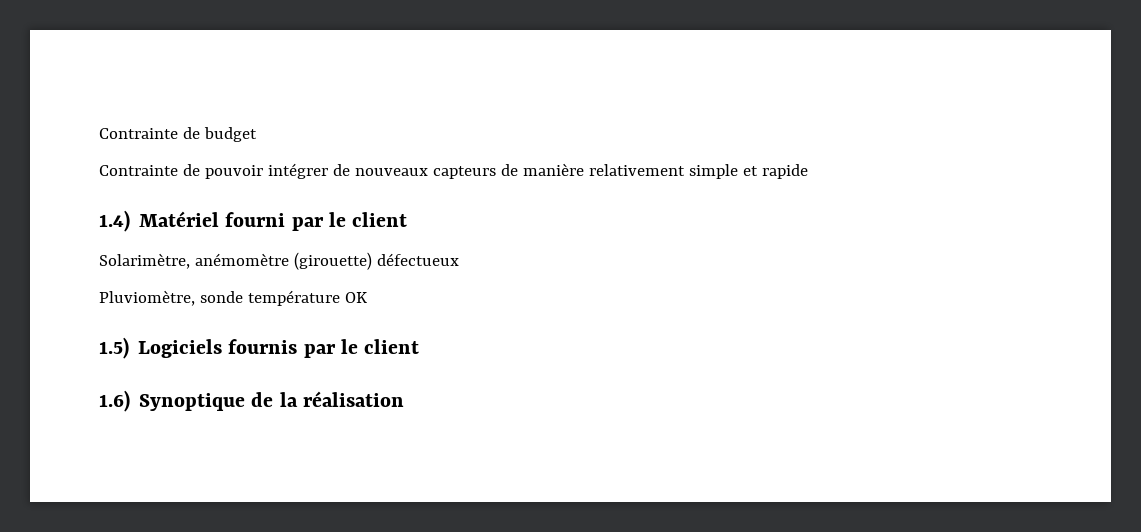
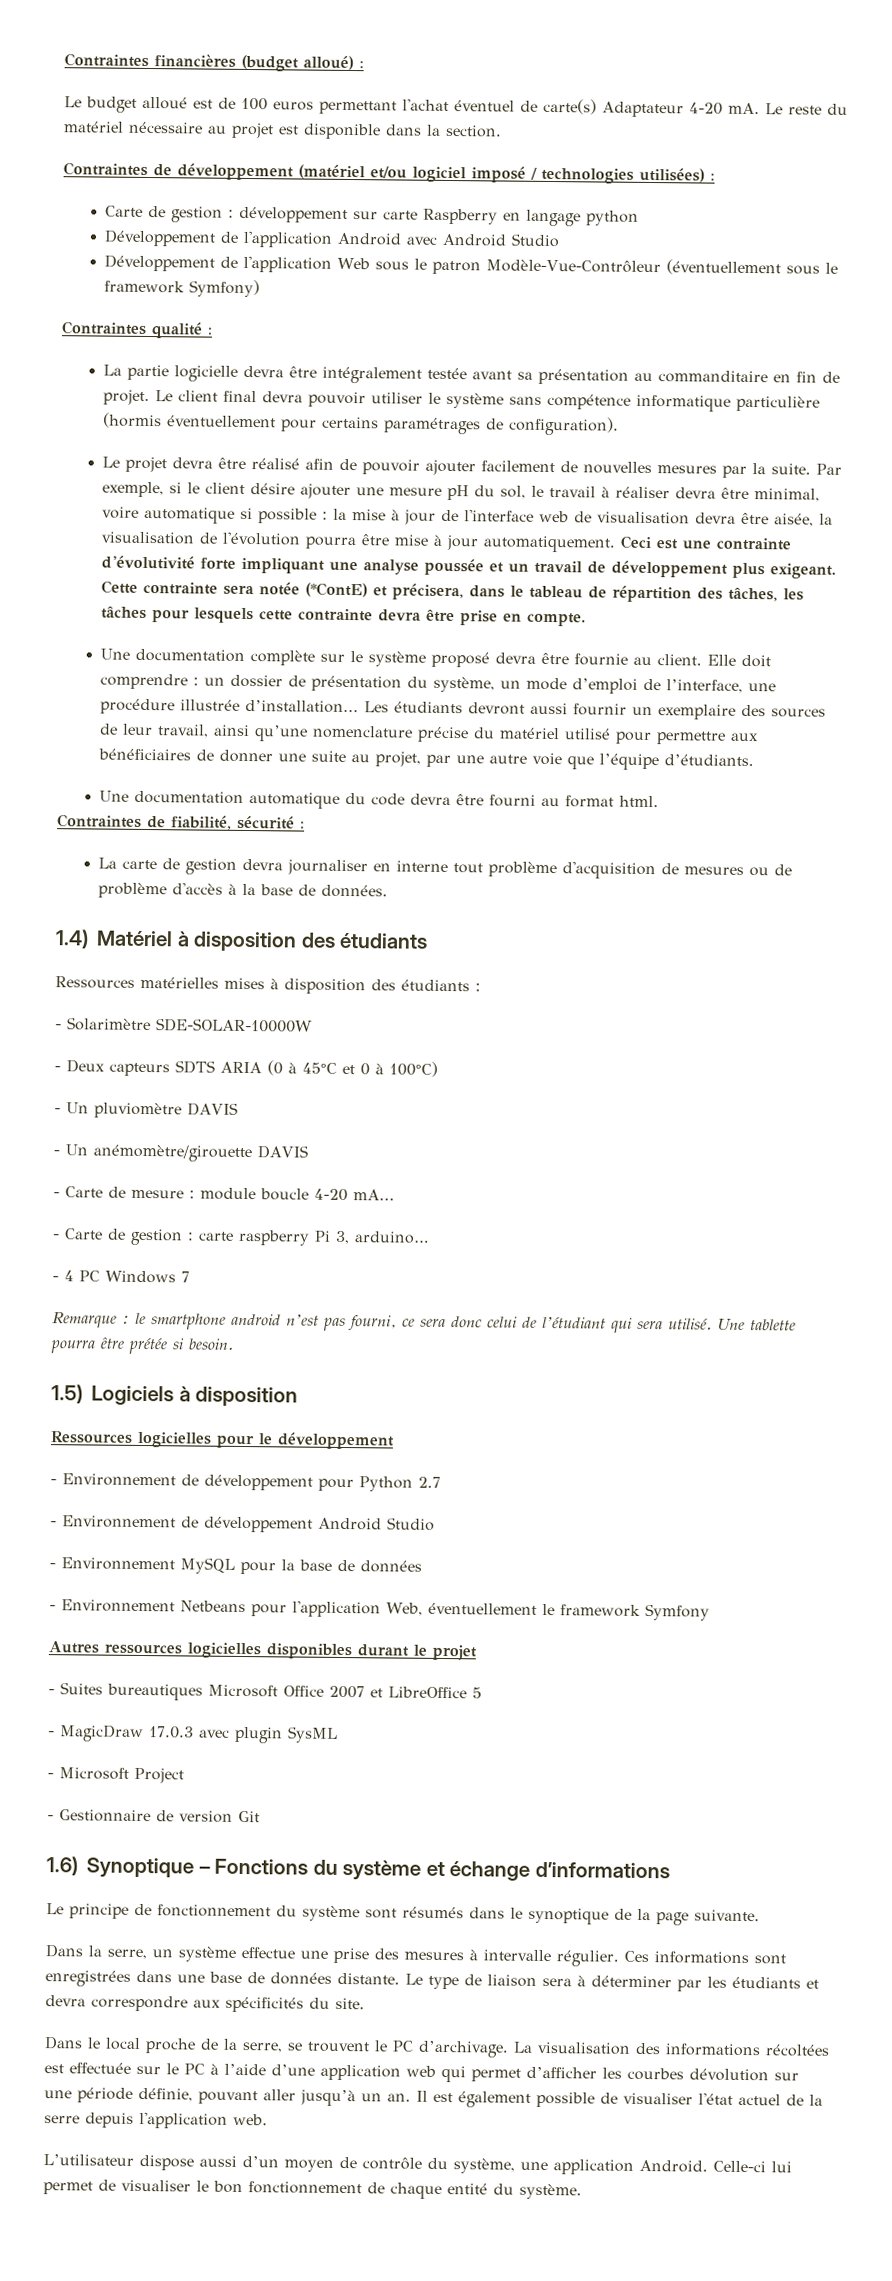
- Contrainte de budget
- Contrainte de pouvoir intégrer de nouveaux capteurs de manière relativement simple et rapide
- 1.4) Matériel fourni par le client
- Solarimètre, anémomètre (girouette) défectueux
- Pluviomètre, sonde température OK
- 1.5) Logiciels fournis par le client
- 1.6) Synoptique de la réalisation
+ Contraintes financières (budget alloué) :
+ Le budget alloué est de 100 euros permettant l'achat éventuel de carte(s) Adaptateur 4-20 mA. Le reste du matériel nécessaire au projet est disponible dans la section.
+ Contraintes de développement (matériel et/ou logiciel imposé / technologies utilisées) :
+ Carte de gestion : développement sur carte Raspberry en langage python
+ Développement de l'application Android avec Android Studio
+ Développement de l'application Web sous le patron Modèle-Vue-Contrôleur (éventuellement sous le framework Symfony)
+ Contraintes qualité :
+ La partie logicielle devra être intégralement testée avant sa présentation au commanditaire en fin de projet. Le client final devra pouvoir utiliser le système sans compétence informatique particulière (hormis éventuellement pour certains paramétrages de configuration).
+ Le projet devra être réalisé afin de pouvoir ajouter facilement de nouvelles mesures par la suite. Par exemple, si le client désire ajouter une mesure pH du sol, le travail à réaliser devra être minimal, voire automatique si possible : la mise à jour de l'interface web de visualisation devra être aisée, la visualisation de l'évolution pourra être mise à jour automatiquement. Ceci est une contrainte d'évolutivité forte impliquant une analyse poussée et un travail de développement plus exigeant. Cette contrainte sera notée (*ContE) et précisera, dans le tableau de répartition des tâches, les tâches pour lesquels cette contrainte devra être prise en compte.
+ Une documentation complète sur le système proposé devra être fournie au client. Elle doit comprendre : un dossier de présentation du système, un mode d’emploi de l’interface, une procédure illustrée d’installation... Les étudiants devront aussi fournir un exemplaire des sources de leur travail, ainsi qu’une nomenclature précise du matériel utilisé pour permettre aux bénéficiaires de donner une suite au projet, par une autre voie que l’équipe d’étudiants.
+ Une documentation automatique du code devra être fourni au format html.
+ Contraintes de fiabilité, sécurité :
+ La carte de gestion devra journaliser en interne tout problème d'acquisition de mesures ou de problème d'accès à la base de données.
+ 1.4) Matériel à disposition des étudiants
+ Ressources matérielles mises à disposition des étudiants :
+ - Solarimètre SDE-SOLAR-10000W
+ - Deux capteurs SDTS ARIA (0 à 45°C et 0 à 100°C)
+ - Un pluviomètre DAVIS
+ - Un anémomètre/girouette DAVIS
+ - Carte de mesure : module boucle 4-20 mA...
+ - Carte de gestion : carte raspberry Pi 3, arduino…
+ - 4 PC Windows 7
+ Remarque : le smartphone android n’est pas fourni, ce sera donc celui de l’étudiant qui sera utilisé. Une tablette pourra être prétée si besoin.
+ 1.5) Logiciels à disposition
+ Ressources logicielles pour le développement
+ - Environnement de développement pour Python 2.7
+ - Environnement de développement Android Studio
+ - Environnement MySQL pour la base de données
+ - Environnement Netbeans pour l'application Web, éventuellement le framework Symfony
+ Autres ressources logicielles disponibles durant le projet
+ - Suites bureautiques Microsoft Office 2007 et LibreOffice 5
+ - MagicDraw 17.0.3 avec plugin SysML
+ - Microsoft Project
+ - Gestionnaire de version Git
+ 1.6) Synoptique – Fonctions du système et échange d’informations
+ Le principe de fonctionnement du système sont résumés dans le synoptique de la page suivante.
+ Dans la serre, un système effectue une prise des mesures à intervalle régulier. Ces informations sont enregistrées dans une base de données distante. Le type de liaison sera à déterminer par les étudiants et devra correspondre aux spécificités du site.
+ Dans le local proche de la serre, se trouvent le PC d’archivage. La visualisation des informations récoltées est effectuée sur le PC à l’aide d’une application web qui permet d’afficher les courbes dévolution sur une période définie, pouvant aller jusqu’à un an. Il est également possible de visualiser l'état actuel de la serre depuis l'application web.
+ L’utilisateur dispose aussi d’un moyen de contrôle du système, une application Android. Celle-ci lui permet de visualiser le bon fonctionnement de chaque entité du système.

